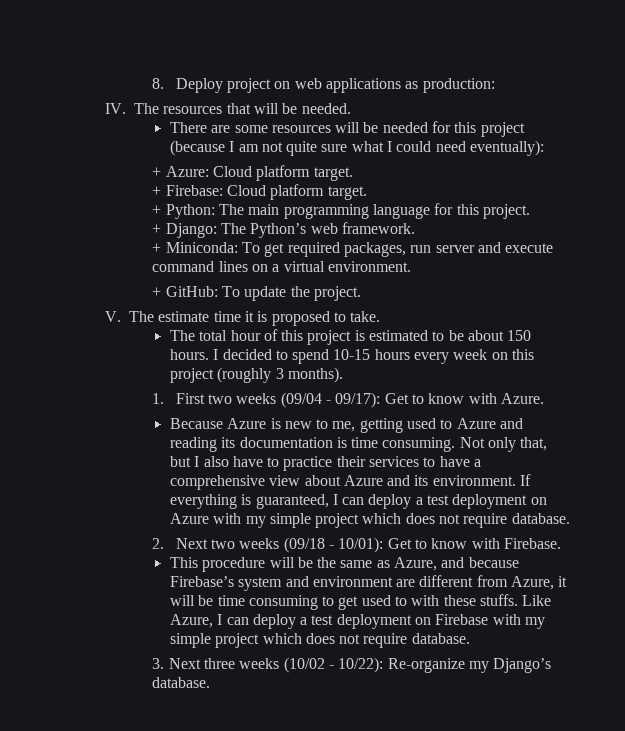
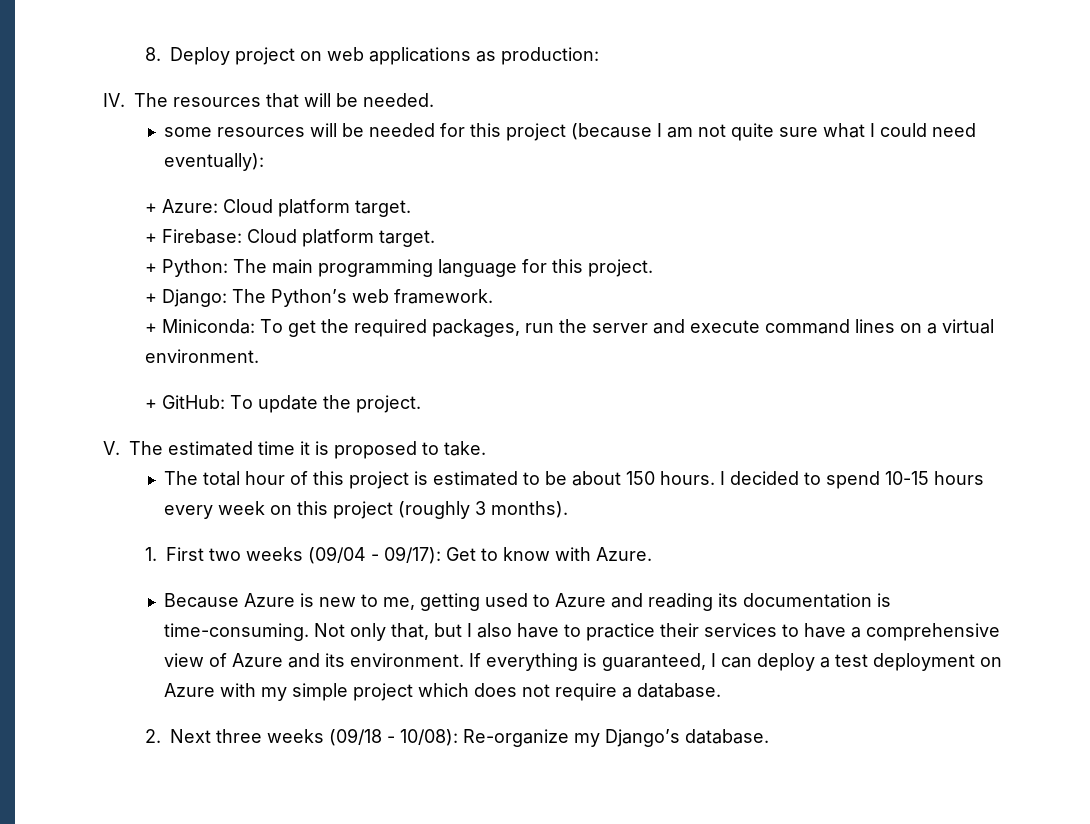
- There are some resources will be needed for this project (because I am not quite sure what I could need eventually):
+ some resources will be needed for this project (because I am not quite sure what I could need eventually):
- + Miniconda: To get required packages, run server and execute command lines on a virtual environment.
+ + Miniconda: To get the required packages, run the server and execute command lines on a virtual environment.
- V. The estimate time it is proposed to take.
+ V. The estimated time it is proposed to take.
- Because Azure is new to me, getting used to Azure and reading its documentation is time consuming.
+ Because Azure is new to me, getting used to Azure and reading its documentation is time-consuming.
- Not only that, but I also have to practice their services to have a comprehensive view about Azure and its environment.
+ Not only that, but I also have to practice their services to have a comprehensive view of Azure and its environment.
- If everything is guaranteed, I can deploy a test deployment on Azure with my simple project which does not require database.
+ If everything is guaranteed, I can deploy a test deployment on Azure with my simple project which does not require a database.
- 2. Next two weeks (09/18 - 10/01): Get to know with Firebase.
- This procedure will be the same as Azure, and because Firebase’s system and environment are different from Azure, it will be time consuming to get used to with these stuffs. Like Azure, I can deploy a test deployment on Firebase with my simple project which does not require database.
- 3. Next three weeks (10/02 - 10/22): Re-organize my Django’s database.
+ 2. Next three weeks (09/18 - 10/08): Re-organize my Django’s database.

